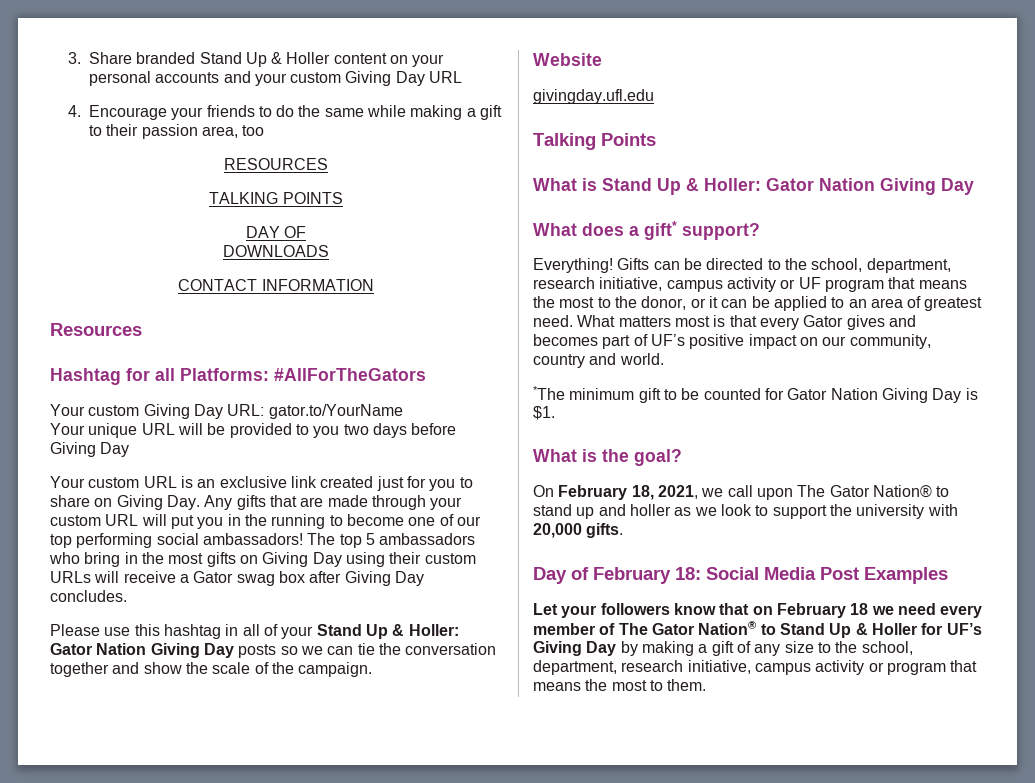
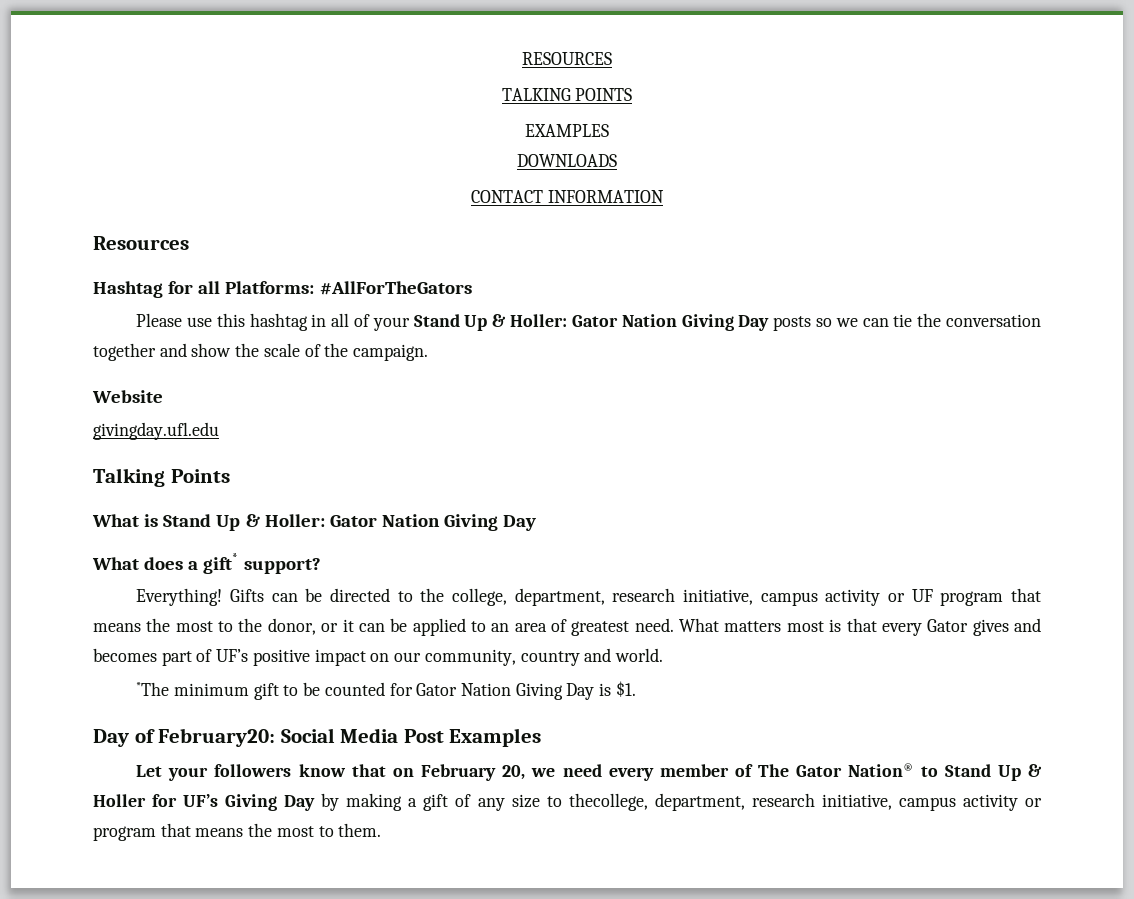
- 3. Share branded Stand Up & Holler content on your personal accounts and your custom Giving Day URL
- 4. Encourage your friends to do the same while making a gift to their passion area, too
- DAY OF
+ EXAMPLES
- Your custom Giving Day URL: gator.to/YourName
- Your unique URL will be provided to you two days before Giving Day
- Your custom URL is an exclusive link created just for you to share on Giving Day. Any gifts that are made through your custom URL will put you in the running to become one of our top performing social ambassadors! The top 5 ambassadors who bring in the most gifts on Giving Day using their custom URLs will receive a Gator swag box after Giving Day concludes.
- Gifts can be directed to the school, department, research initiative, campus activity or UF program that means the most to the donor, or it can be applied to an area of greatest need.
+ Gifts can be directed to the college, department, research initiative, campus activity or UF program that means the most to the donor, or it can be applied to an area of greatest need.
- What is the goal?
- On February 18, 2021, we call upon The Gator Nation® to stand up and holler as we look to support the university with 20,000 gifts.
- Day of February 18: Social Media Post Examples
+ Day of February20: Social Media Post Examples
- Let your followers know that on February 18 we need every member of The Gator Nation® to Stand Up & Holler for UF’s Giving Day by making a gift of any size to the school, department, research initiative, campus activity or program that means the most to them.
+ Let your followers know that on February 20, we need every member of The Gator Nation® to Stand Up & Holler for UF’s Giving Day by making a gift of any size to thecollege, department, research initiative, campus activity or program that means the most to them.

